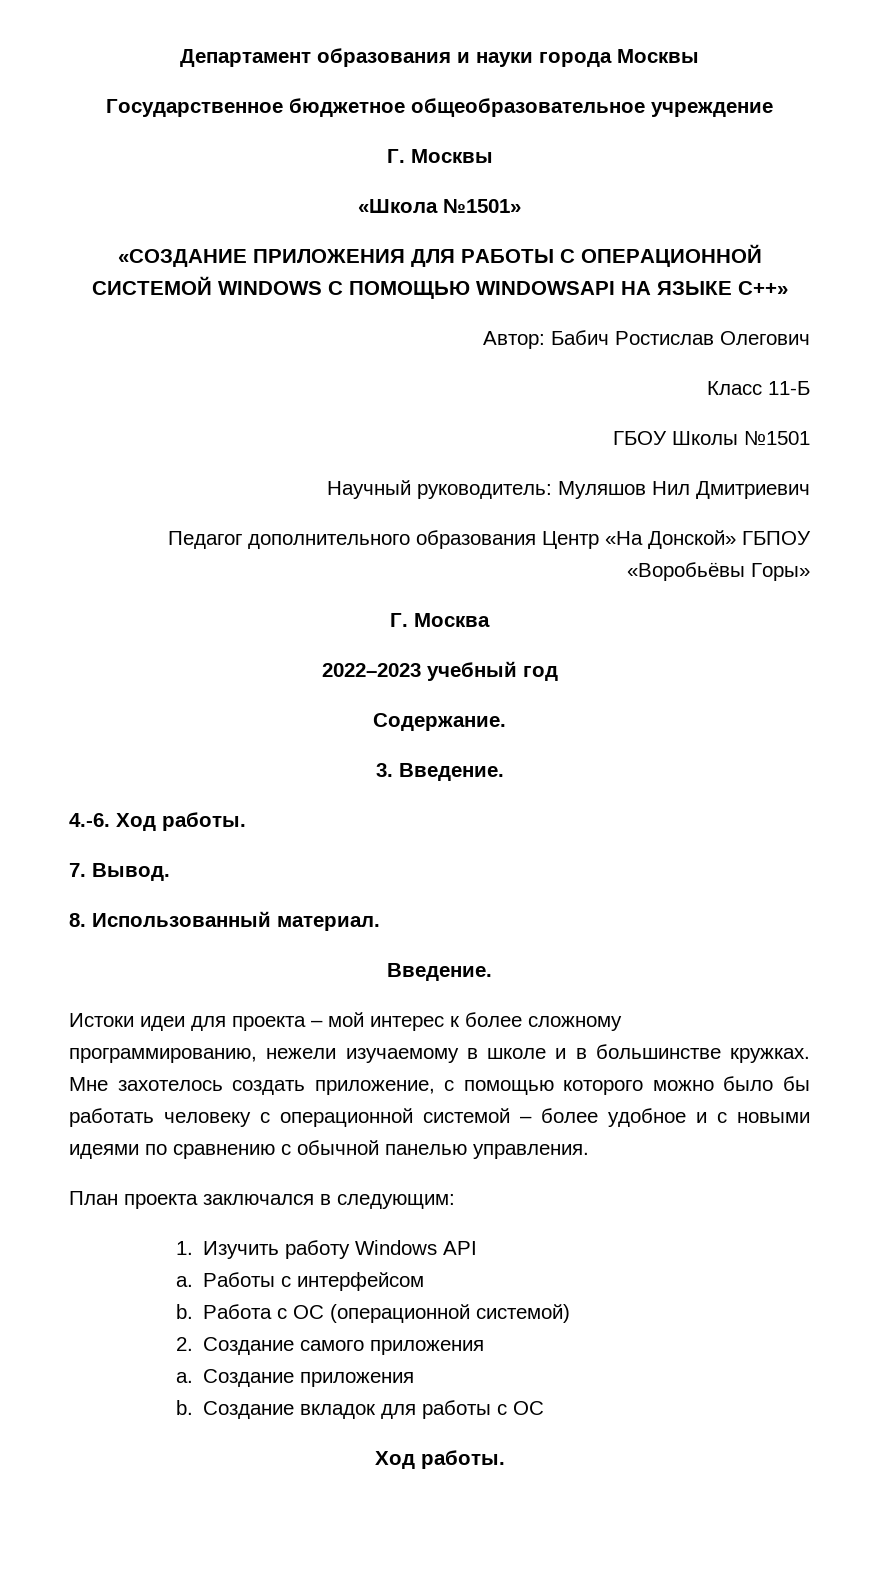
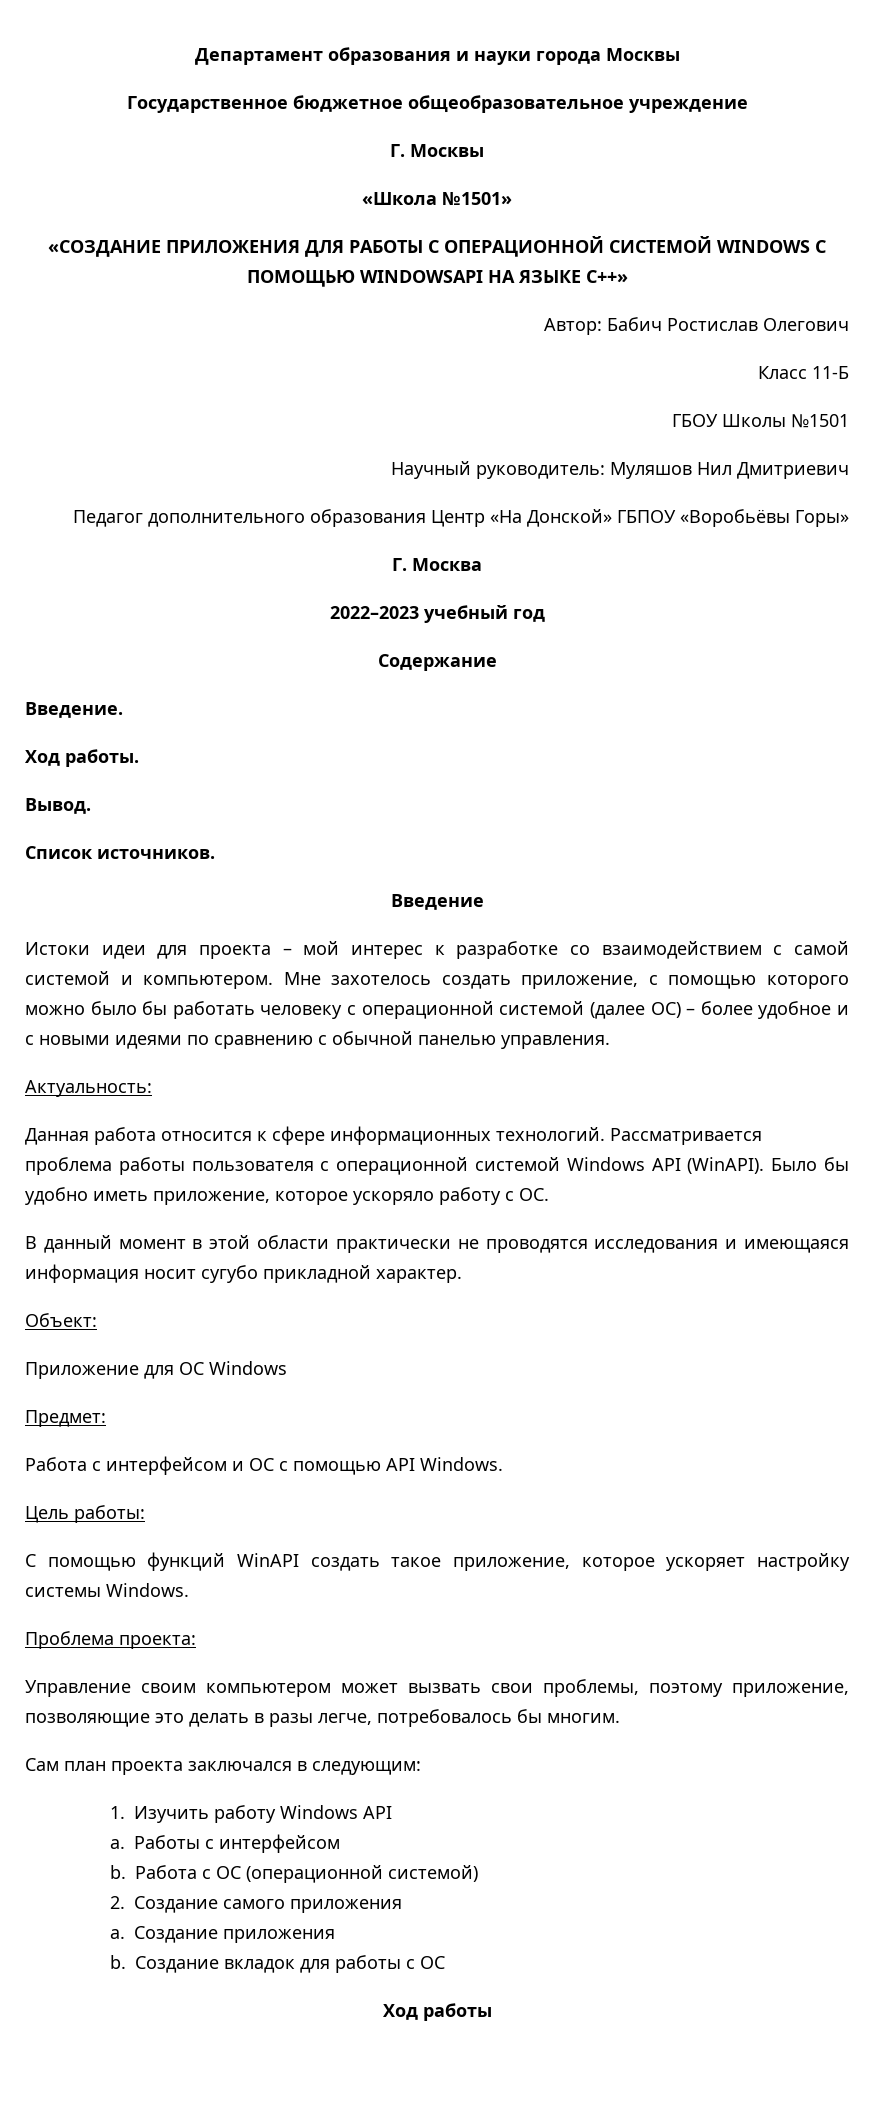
- Содержание.
- 3. Введение.
- 4.-6. Ход работы.
+ Содержание
+ Введение.
+ Ход работы.
- 7. Вывод.
+ Вывод.
- 8. Использованный материал.
- Введение.
+ Список источников.
+ Введение
- Истоки идеи для проекта – мой интерес к более сложному программированию, нежели изучаемому в школе и в большинстве кружках.
+ Истоки идеи для проекта – мой интерес к разработке со взаимодействием с самой системой и компьютером.
- Мне захотелось создать приложение, с помощью которого можно было бы работать человеку с операционной системой – более удобное и с новыми идеями по сравнению с обычной панелью управления.
+ Мне захотелось создать приложение, с помощью которого можно было бы работать человеку с операционной системой (далее ОС) – более удобное и с новыми идеями по сравнению с обычной панелью управления.
- План проекта заключался в следующим:
+ Актуальность:
+ Данная работа относится к сфере информационных технологий. Рассматривается проблема работы пользователя с операционной системой Windows API (WinAPI). Было бы удобно иметь приложение, которое ускоряло работу с ОС.
+ В данный момент в этой области практически не проводятся исследования и имеющаяся информация носит сугубо прикладной характер.
+ Объект:
+ Приложение для ОС Windows
+ Предмет:
+ Работа с интерфейсом и ОС с помощью API Windows.
+ Цель работы:
+ С помощью функций WinAPI создать такое приложение, которое ускоряет настройку системы Windows.
+ Проблема проекта:
+ Управление своим компьютером может вызвать свои проблемы, поэтому приложение, позволяющие это делать в разы легче, потребовалось бы многим.
+ Сам план проекта заключался в следующим:
  Создание вкладок для работы с ОС
- Ход работы.
+ Ход работы

